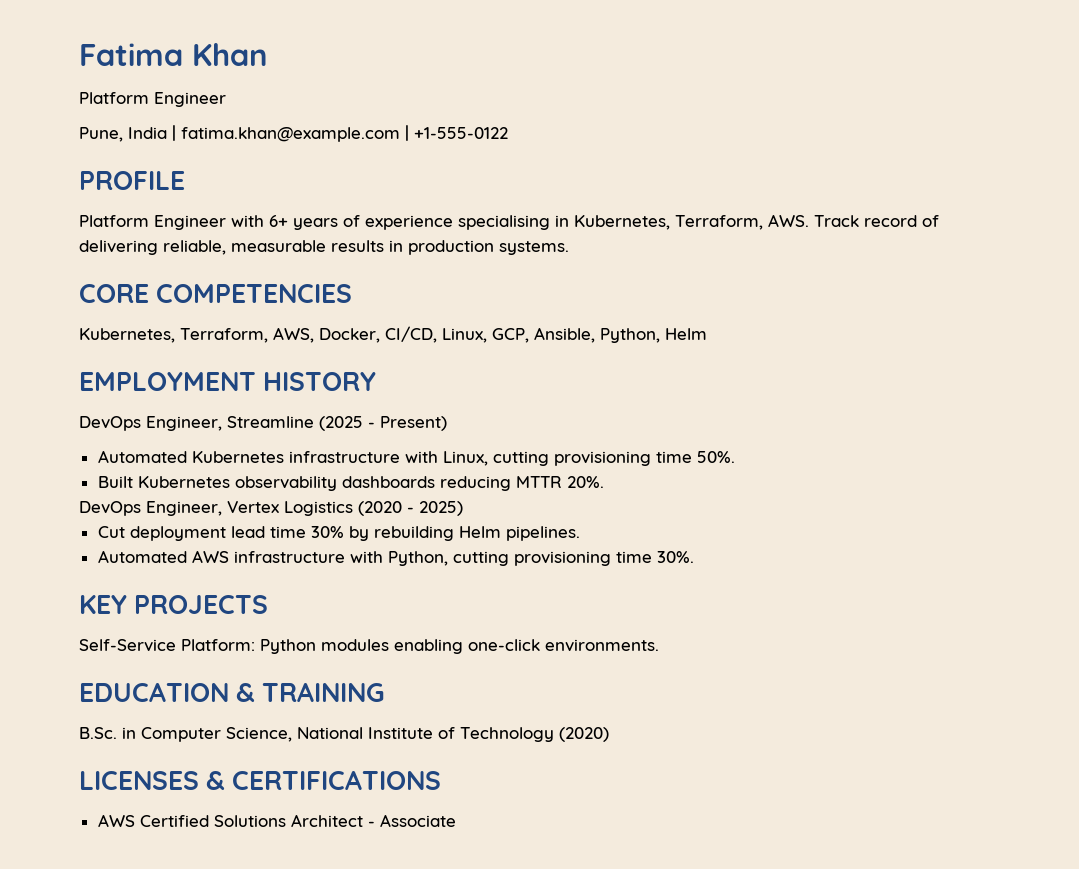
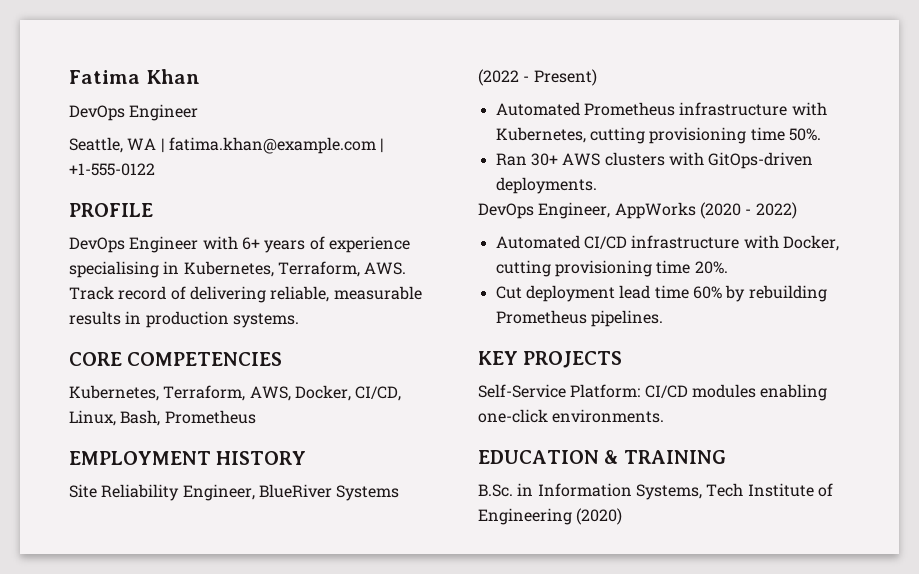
  Fatima Khan
- Platform Engineer
+ DevOps Engineer
- Pune, India | fatima.khan@example.com | +1-555-0122
+ Seattle, WA | fatima.khan@example.com | +1-555-0122
- Platform Engineer with 6+ years of experience specialising in Kubernetes, Terraform, AWS. Track record of delivering reliable, measurable results in production systems.
+ DevOps Engineer with 6+ years of experience specialising in Kubernetes, Terraform, AWS. Track record of delivering reliable, measurable results in production systems.
- Kubernetes, Terraform, AWS, Docker, CI/CD, Linux, GCP, Ansible, Python, Helm
+ Kubernetes, Terraform, AWS, Docker, CI/CD, Linux, Bash, Prometheus
  EMPLOYMENT HISTORY
- DevOps Engineer, Streamline (2025 - Present)
+ Site Reliability Engineer, BlueRiver Systems (2022 - Present)
- Automated Kubernetes infrastructure with Linux, cutting provisioning time 50%.
+ Automated Prometheus infrastructure with Kubernetes, cutting provisioning time 50%.
- Built Kubernetes observability dashboards reducing MTTR 20%.
- DevOps Engineer, Vertex Logistics (2020 - 2025)
+ Ran 30+ AWS clusters with GitOps-driven deployments.
+ DevOps Engineer, AppWorks (2020 - 2022)
+ Automated CI/CD infrastructure with Docker, cutting provisioning time 20%.
- Cut deployment lead time 30% by rebuilding Helm pipelines.
+ Cut deployment lead time 60% by rebuilding Prometheus pipelines.
- Automated AWS infrastructure with Python, cutting provisioning time 30%.
- Self-Service Platform: Python modules enabling one-click environments.
+ Self-Service Platform: CI/CD modules enabling one-click environments.
- B.Sc. in Computer Science, National Institute of Technology (2020)
+ B.Sc. in Information Systems, Tech Institute of Engineering (2020)
- LICENSES & CERTIFICATIONS
- AWS Certified Solutions Architect - Associate

